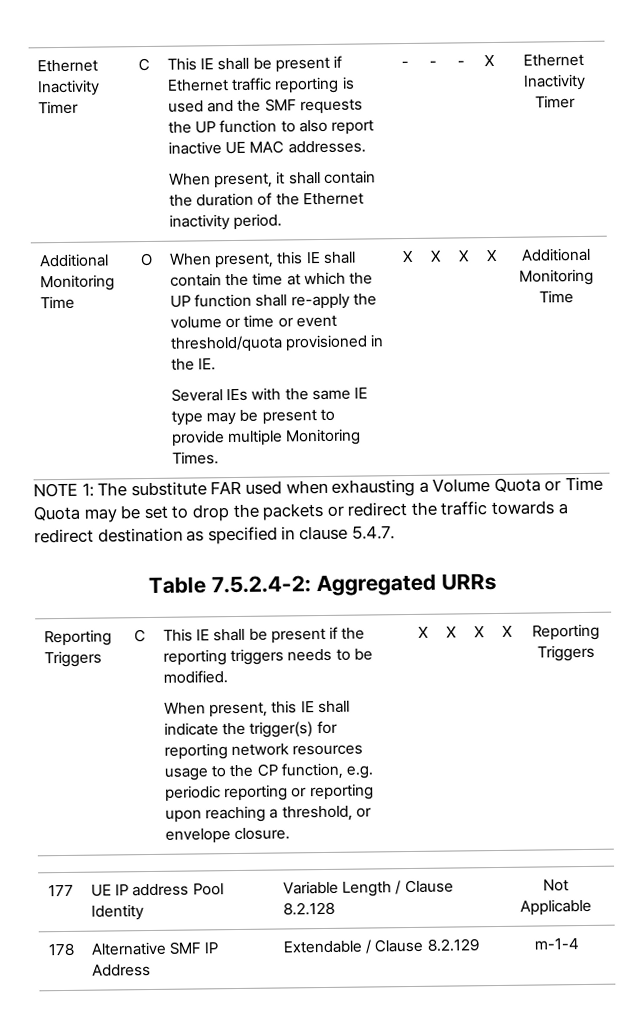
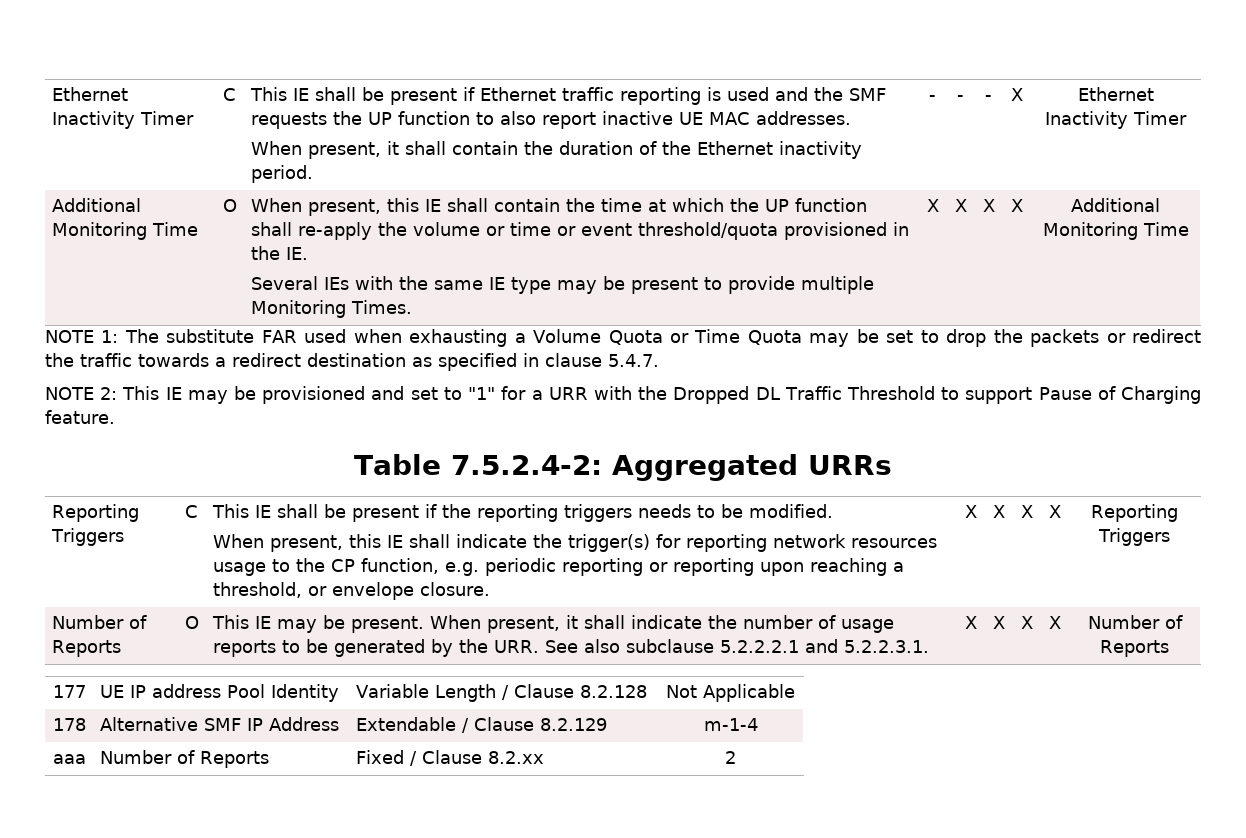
+ NOTE 2: This IE may be provisioned and set to "1" for a URR with the Dropped DL Traffic Threshold to support Pause of Charging feature.
+ Number of Reports | O | This IE may be present. When present, it shall indicate the number of usage reports to be generated by the URR. See also subclause 5.2.2.2.1 and 5.2.2.3.1. | X | X | X | X | Number of Reports
+ aaa | Number of Reports | Fixed / Clause 8.2.xx | 2

